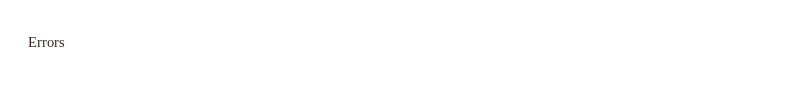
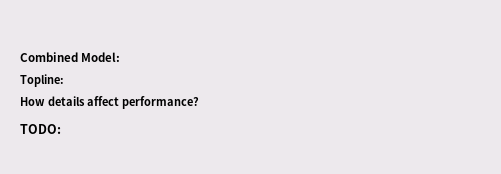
- Errors
+ Combined Model:
+ Topline:
+ How details affect performance?
+ TODO:

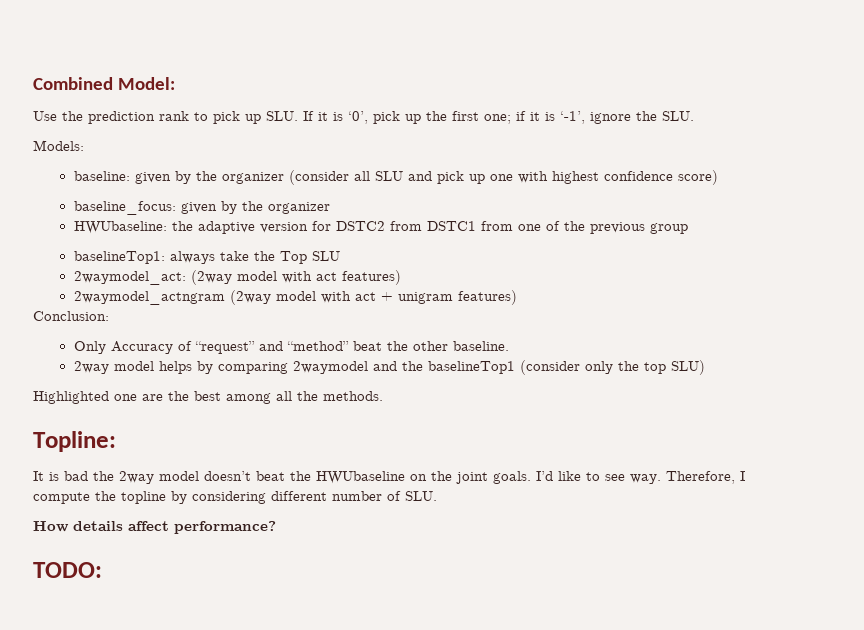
+ Use the prediction rank to pick up SLU. If it is ‘0’, pick up the first one; if it is ‘-1’, ignore the SLU.
+ Models:
+ baseline: given by the organizer (consider all SLU and pick up one with highest confidence score)
+ baseline_focus: given by the organizer
+ HWUbaseline: the adaptive version for DSTC2 from DSTC1 from one of the previous group
+ baselineTop1: always take the Top SLU
+ 2waymodel_act: (2way model with act features)
+ 2waymodel_actngram (2way model with act + unigram features)
+ Conclusion:
+ Only Accuracy of “request” and “method” beat the other baseline.
+ 2way model helps by comparing 2waymodel and the baselineTop1 (consider only the top SLU)
+ Highlighted one are the best among all the methods.
  Topline:
+ It is bad the 2way model doesn’t beat the HWUbaseline on the joint goals. I’d like to see way. Therefore, I compute the topline by considering different number of SLU.

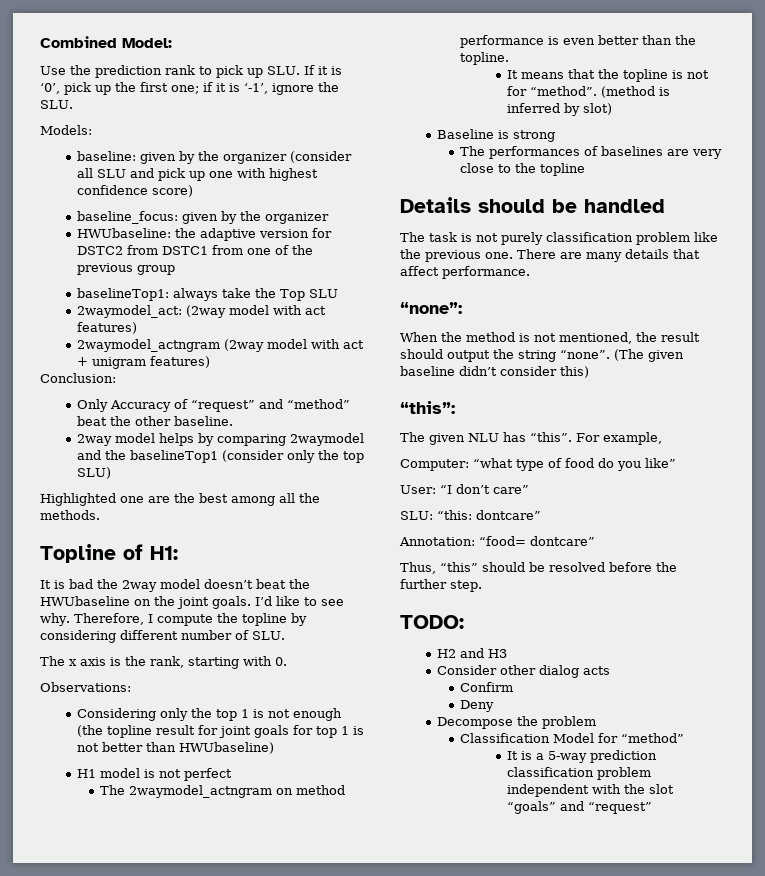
- Topline:
+ Topline of H1:
- I’d like to see way.
+ I’d like to see why.
- How details affect performance?
+ The x axis is the rank, starting with 0.
+ Observations:
+ Considering only the top 1 is not enough (the topline result for joint goals for top 1 is not better than HWUbaseline)
+ H1 model is not perfect
+ The 2waymodel_actngram on method performance is even better than the topline.
+ It means that the topline is not for “method”. (method is inferred by slot)
+ Baseline is strong
+ The performances of baselines are very close to the topline
+ Details should be handled
+ The task is not purely classification problem like the previous one. There are many details that affect performance.
+ “none”:
+ When the method is not mentioned, the result should output the string “none”. (The given baseline didn’t consider this)
+ “this”:
+ The given NLU has “this”. For example,
+ Computer: “what type of food do you like”
+ User: “I don’t care”
+ SLU: “this: dontcare”
+ Annotation: “food= dontcare”
+ Thus, “this” should be resolved before the further step.
  TODO:
+ H2 and H3
+ Consider other dialog acts
+ Confirm
+ Deny
+ Decompose the problem
+ Classification Model for “method”
+ It is a 5-way prediction classification problem independent with the slot “goals” and “request”

